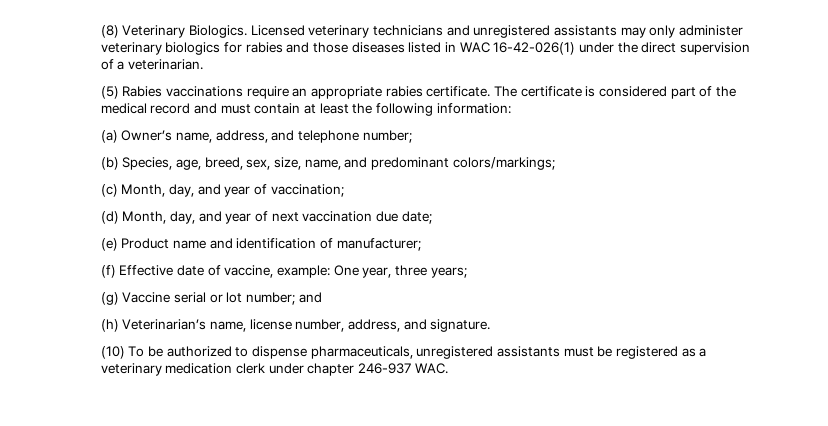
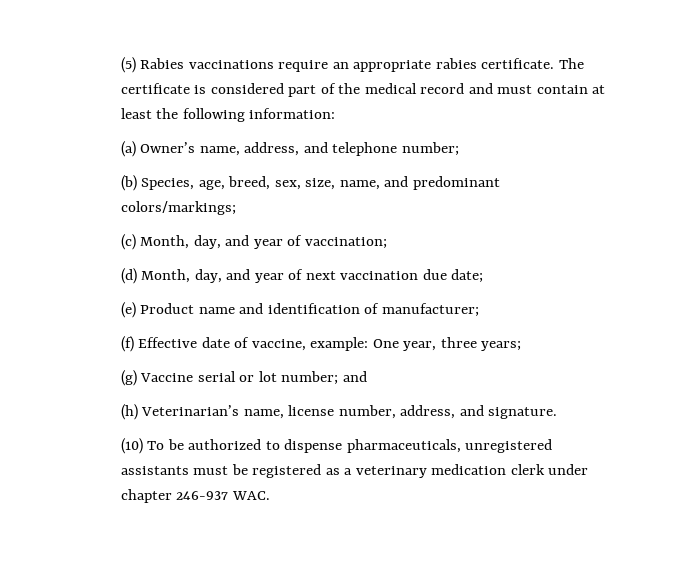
- (8) Veterinary Biologics. Licensed veterinary technicians and unregistered assistants may only administer veterinary biologics for rabies and those diseases listed in WAC 16-42-026(1) under the direct supervision of a veterinarian.

